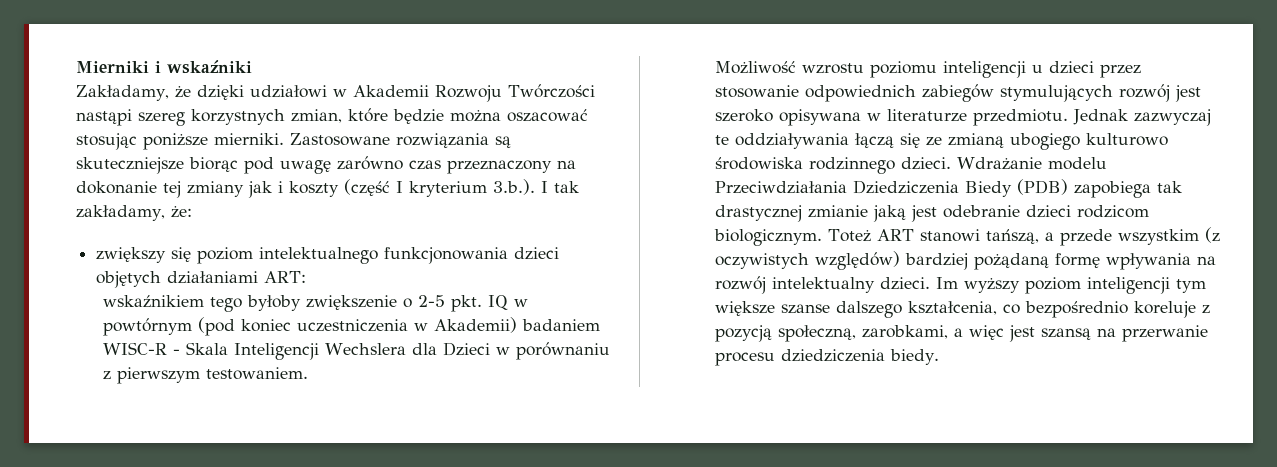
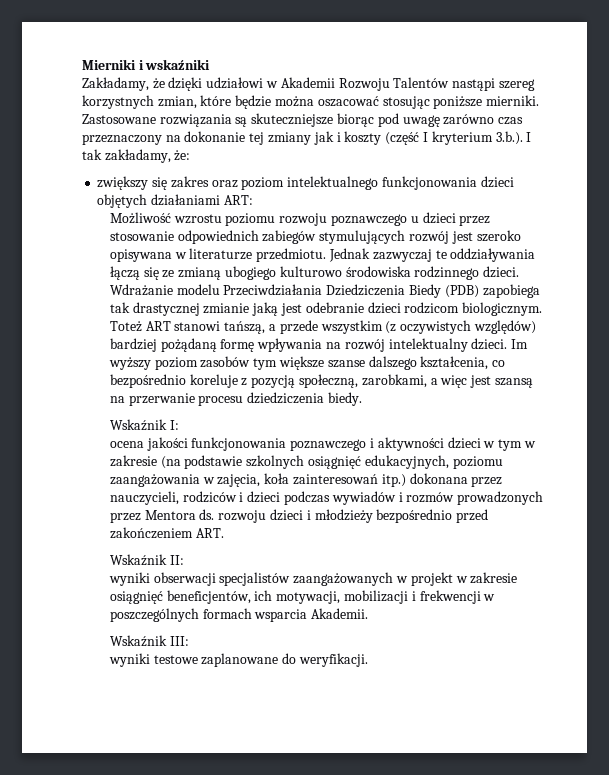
- Zakładamy, że dzięki udziałowi w Akademii Rozwoju Twórczości nastąpi szereg korzystnych zmian, które będzie można oszacować stosując poniższe mierniki.
+ Zakładamy, że dzięki udziałowi w Akademii Rozwoju Talentów nastąpi szereg korzystnych zmian, które będzie można oszacować stosując poniższe mierniki.
- zwiększy się poziom intelektualnego funkcjonowania dzieci objętych działaniami ART:
+ zwiększy się zakres oraz poziom intelektualnego funkcjonowania dzieci objętych działaniami ART:
- wskaźnikiem tego byłoby zwiększenie o 2-5 pkt. IQ w powtórnym (pod koniec uczestniczenia w Akademii) badaniem WISC-R - Skala Inteligencji Wechslera dla Dzieci w porównaniu z pierwszym testowaniem.
- Możliwość wzrostu poziomu inteligencji u dzieci przez stosowanie odpowiednich zabiegów stymulujących rozwój jest szeroko opisywana w literaturze przedmiotu.
+ Możliwość wzrostu poziomu rozwoju poznawczego u dzieci przez stosowanie odpowiednich zabiegów stymulujących rozwój jest szeroko opisywana w literaturze przedmiotu.
- Im wyższy poziom inteligencji tym większe szanse dalszego kształcenia, co bezpośrednio koreluje z pozycją społeczną, zarobkami, a więc jest szansą na przerwanie procesu dziedziczenia biedy.
+ Im wyższy poziom zasobów tym większe szanse dalszego kształcenia, co bezpośrednio koreluje z pozycją społeczną, zarobkami, a więc jest szansą na przerwanie procesu dziedziczenia biedy.
+ Wskaźnik I:
+ ocena jakości funkcjonowania poznawczego i aktywności dzieci w tym w zakresie (na podstawie szkolnych osiągnięć edukacyjnych, poziomu zaangażowania w zajęcia, koła zainteresowań itp.) dokonana przez nauczycieli, rodziców i dzieci podczas wywiadów i rozmów prowadzonych przez Mentora ds. rozwoju dzieci i młodzieży bezpośrednio przed zakończeniem ART.
+ Wskaźnik II:
+ wyniki obserwacji specjalistów zaangażowanych w projekt w zakresie osiągnięć beneficjentów, ich motywacji, mobilizacji i frekwencji w poszczególnych formach wsparcia Akademii.
+ Wskaźnik III:
+ wyniki testowe zaplanowane do weryfikacji.

